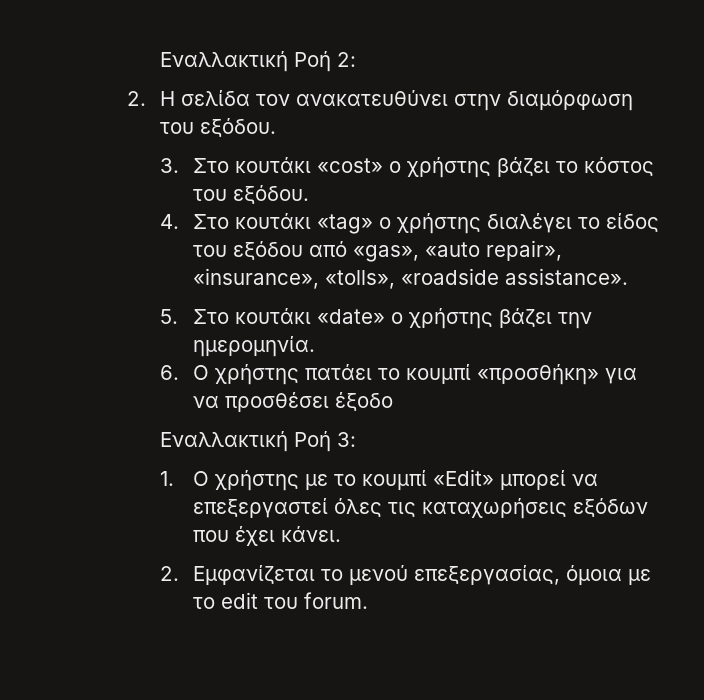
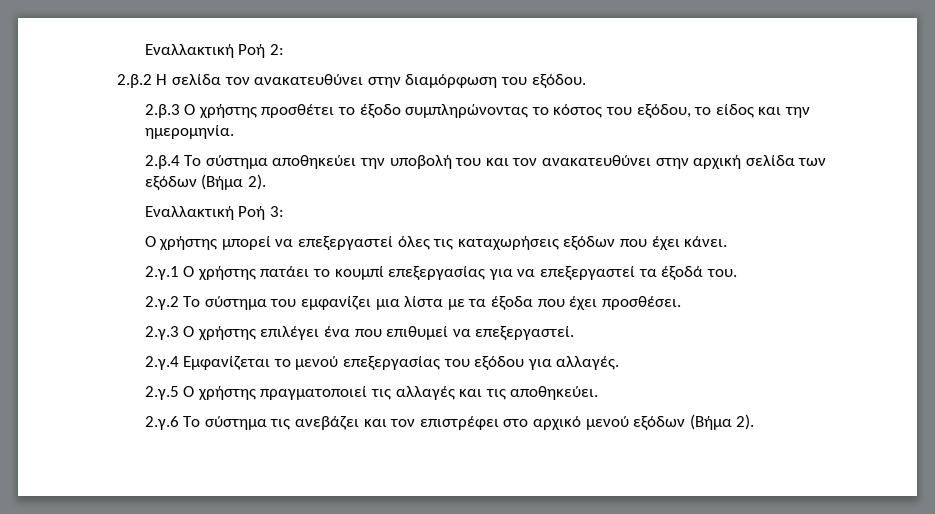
- 2. Η σελίδα τον ανακατευθύνει στην διαμόρφωση του εξόδου.
+ 2.β.2 Η σελίδα τον ανακατευθύνει στην διαμόρφωση του εξόδου.
- 3. Στο κουτάκι «cost» ο χρήστης βάζει το κόστος του εξόδου.
- 4. Στο κουτάκι «tag» ο χρήστης διαλέγει το είδος του εξόδου από «gas», «auto repair», «insurance», «tolls», «roadside assistance».
- 5. Στο κουτάκι «date» ο χρήστης βάζει την ημερομηνία.
- 6. Ο χρήστης πατάει το κουμπί «προσθήκη» για να προσθέσει έξοδο
+ 2.β.3 Ο χρήστης προσθέτει το έξοδο συμπληρώνοντας το κόστος του εξόδου, το είδος και την ημερομηνία.
+ 2.β.4 Το σύστημα αποθηκεύει την υποβολή του και τον ανακατευθύνει στην αρχική σελίδα των εξόδων (Βήμα 2).
- 1. Ο χρήστης με το κουμπί «Edit» μπορεί να επεξεργαστεί όλες τις καταχωρήσεις εξόδων που έχει κάνει.
+ Ο χρήστης μπορεί να επεξεργαστεί όλες τις καταχωρήσεις εξόδων που έχει κάνει.
- 2. Εμφανίζεται το μενού επεξεργασίας, όμοια με το edit του forum.
+ 2.γ.1 Ο χρήστης πατάει το κουμπί επεξεργασίας για να επεξεργαστεί τα έξοδά του.
+ 2.γ.2 Το σύστημα του εμφανίζει μια λίστα με τα έξοδα που έχει προσθέσει.
+ 2.γ.3 Ο χρήστης επιλέγει ένα που επιθυμεί να επεξεργαστεί.
+ 2.γ.4 Εμφανίζεται το μενού επεξεργασίας του εξόδου για αλλαγές.
+ 2.γ.5 Ο χρήστης πραγματοποιεί τις αλλαγές και τις αποθηκεύει.
+ 2.γ.6 Το σύστημα τις ανεβάζει και τον επιστρέφει στο αρχικό μενού εξόδων (Βήμα 2).

